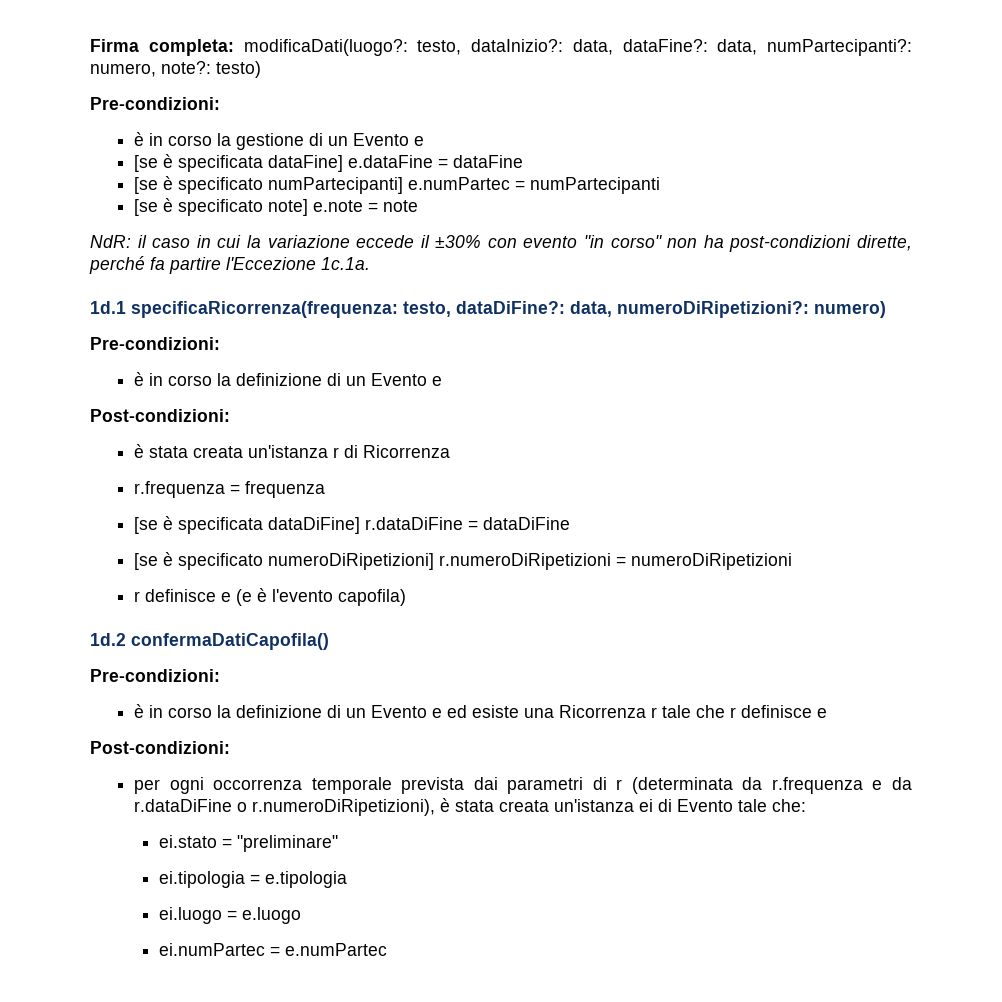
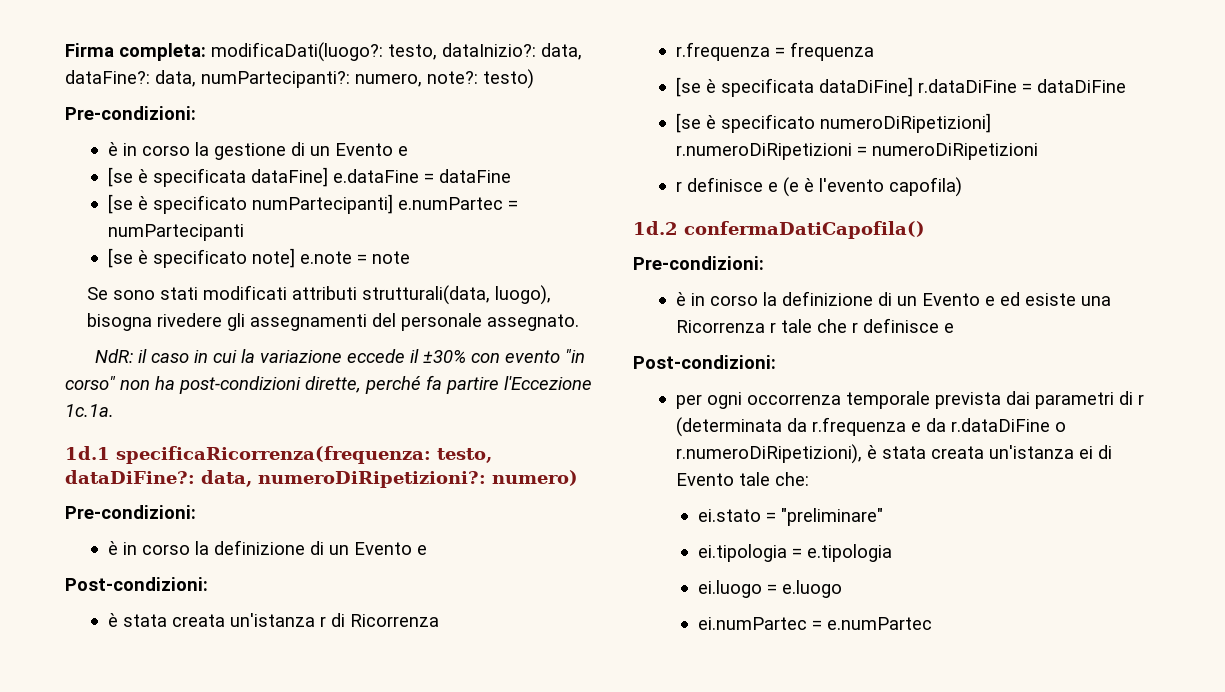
+ Se sono stati modificati attributi strutturali(data, luogo), bisogna rivedere gli assegnamenti del personale assegnato.

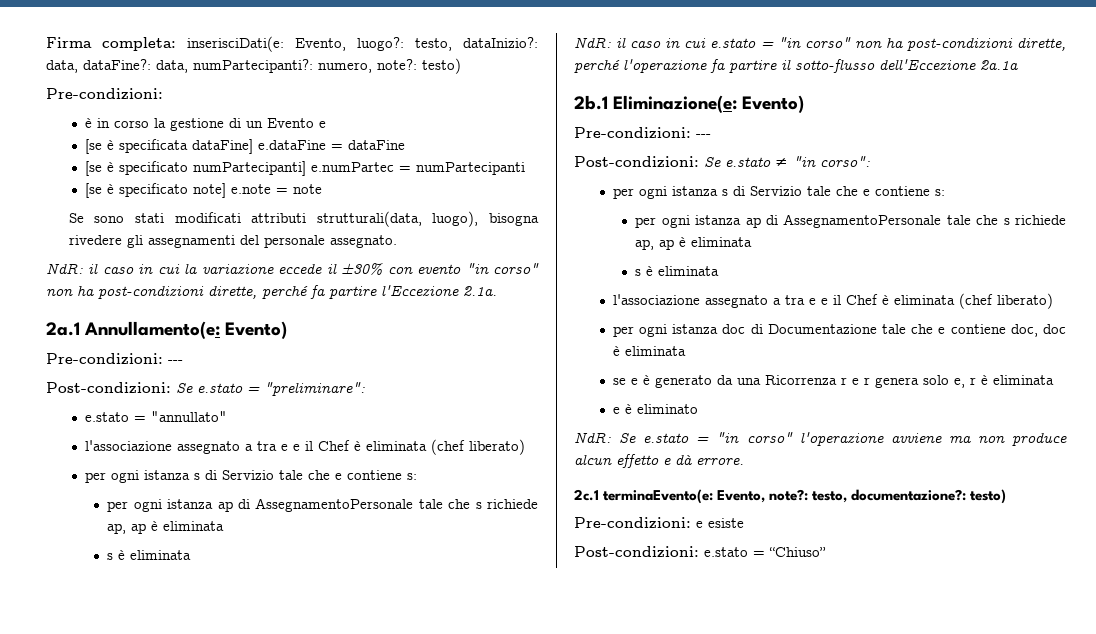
- Firma completa: modificaDati(luogo?: testo, dataInizio?: data, dataFine?: data, numPartecipanti?: numero, note?: testo)
+ Firma completa: inserisciDati(e: Evento, luogo?: testo, dataInizio?: data, dataFine?: data, numPartecipanti?: numero, note?: testo)
- NdR: il caso in cui la variazione eccede il ±30% con evento "in corso" non ha post-condizioni dirette, perché fa partire l'Eccezione 1c.1a.
- 1d.1 specificaRicorrenza(frequenza: testo, dataDiFine?: data, numeroDiRipetizioni?: numero)
- Pre-condizioni:
- è in corso la definizione di un Evento e
- Post-condizioni:
- è stata creata un'istanza r di Ricorrenza
- r.frequenza = frequenza
- [se è specificata dataDiFine] r.dataDiFine = dataDiFine
- [se è specificato numeroDiRipetizioni] r.numeroDiRipetizioni = numeroDiRipetizioni
- r definisce e (e è l'evento capofila)
- 1d.2 confermaDatiCapofila()
- Pre-condizioni:
- è in corso la definizione di un Evento e ed esiste una Ricorrenza r tale che r definisce e
- Post-condizioni:
- per ogni occorrenza temporale prevista dai parametri di r (determinata da r.frequenza e da r.dataDiFine o r.numeroDiRipetizioni), è stata creata un'istanza ei di Evento tale che:
- ei.stato = "preliminare"
- ei.tipologia = e.tipologia
- ei.luogo = e.luogo
- ei.numPartec = e.numPartec
+ NdR: il caso in cui la variazione eccede il ±30% con evento "in corso" non ha post-condizioni dirette, perché fa partire l'Eccezione 2.1a.
+ 2a.1 Annullamento(e: Evento)
+ Pre-condizioni: ---
+ Post-condizioni: Se e.stato = "preliminare":
+ e.stato = "annullato"
+ l'associazione assegnato a tra e e il Chef è eliminata (chef liberato)
+ per ogni istanza s di Servizio tale che e contiene s:
+ per ogni istanza ap di AssegnamentoPersonale tale che s richiede ap, ap è eliminata
+ s è eliminata
+ NdR: il caso in cui e.stato = "in corso" non ha post-condizioni dirette, perché l'operazione fa partire il sotto-flusso dell'Eccezione 2a.1a
+ 2b.1 Eliminazione(e: Evento)
+ Pre-condizioni: ---
+ Post-condizioni: Se e.stato ≠ "in corso":
+ per ogni istanza s di Servizio tale che e contiene s:
+ per ogni istanza ap di AssegnamentoPersonale tale che s richiede ap, ap è eliminata
+ s è eliminata
+ l'associazione assegnato a tra e e il Chef è eliminata (chef liberato)
+ per ogni istanza doc di Documentazione tale che e contiene doc, doc è eliminata
+ se e è generato da una Ricorrenza r e r genera solo e, r è eliminata
+ e è eliminato
+ NdR: Se e.stato = "in corso" l'operazione avviene ma non produce alcun effetto e dà errore.
+ 2c.1 terminaEvento(e: Evento, note?: testo, documentazione?: testo)
+ Pre-condizioni: e esiste
+ Post-condizioni: e.stato = “Chiuso”

